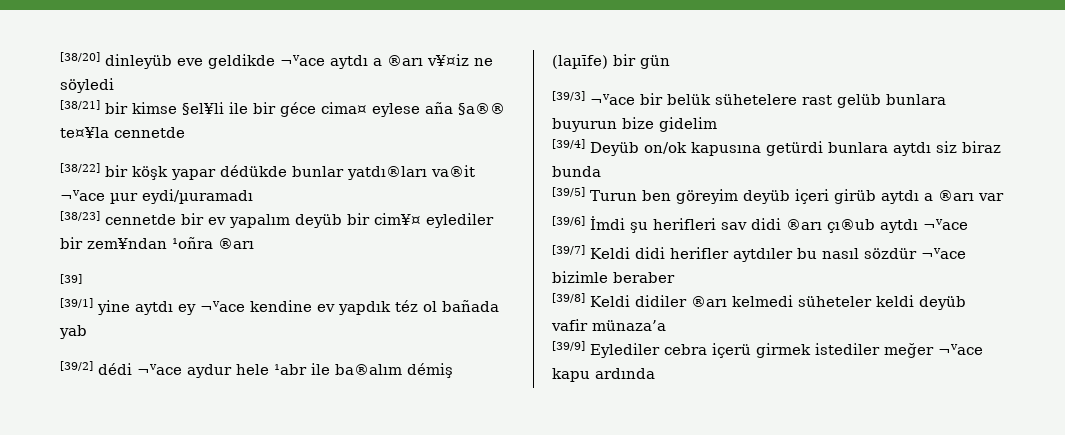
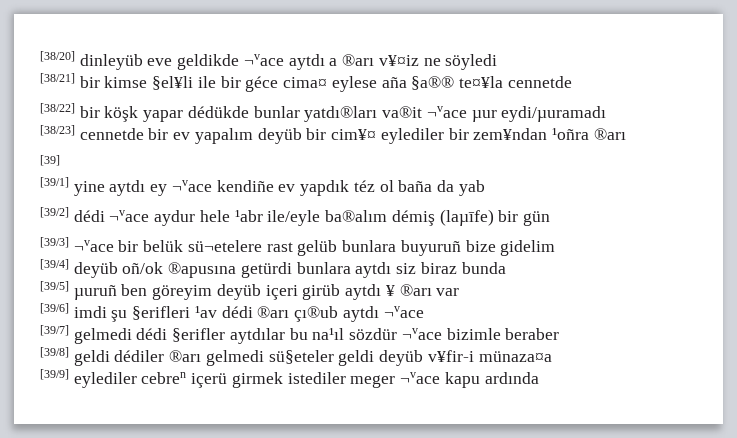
- [39/1] yine aytdı ey ¬vace kendine ev yapdık téz ol bañada yab
+ [39/1] yine aytdı ey ¬vace kendiñe ev yapdık téz ol baña da yab
- [39/2] dédi ¬vace aydur hele ¹abr ile ba®alım démiş (laµīfe) bir gün
+ [39/2] dédi ¬vace aydur hele ¹abr ile/eyle ba®alım démiş (laµīfe) bir gün
- [39/3] ¬vace bir belük sühetelere rast gelüb bunlara buyurun bize gidelim
+ [39/3] ¬vace bir belük sü¬etelere rast gelüb bunlara buyuruñ bize gidelim
- [39/4] Deyüb on/ok kapusına getürdi bunlara aytdı siz biraz bunda
+ [39/4] deyüb oñ/ok ®apusına getürdi bunlara aytdı siz biraz bunda
- [39/5] Turun ben göreyim deyüb içeri girüb aytdı a ®arı var
+ [39/5] µuruñ ben göreyim deyüb içeri girüb aytdı ¥ ®arı var
- [39/6] İmdi şu herifleri sav didi ®arı çı®ub aytdı ¬vace
+ [39/6] imdi şu §erifleri ¹av dédi ®arı çı®ub aytdı ¬vace
- [39/7] Keldi didi herifler aytdıler bu nasıl sözdür ¬vace bizimle beraber
+ [39/7] gelmedi dédi §erifler aytdılar bu na¹ıl sözdür ¬vace bizimle beraber
- [39/8] Keldi didiler ®arı kelmedi süheteler keldi deyüb vafir münaza’a
+ [39/8] geldi dédiler ®arı gelmedi sü§eteler geldi deyüb v¥fir-i münaza¤a
- [39/9] Eylediler cebra içerü girmek istediler meğer ¬vace kapu ardında
+ [39/9] eylediler cebren içerü girmek istediler meger ¬vace kapu ardında

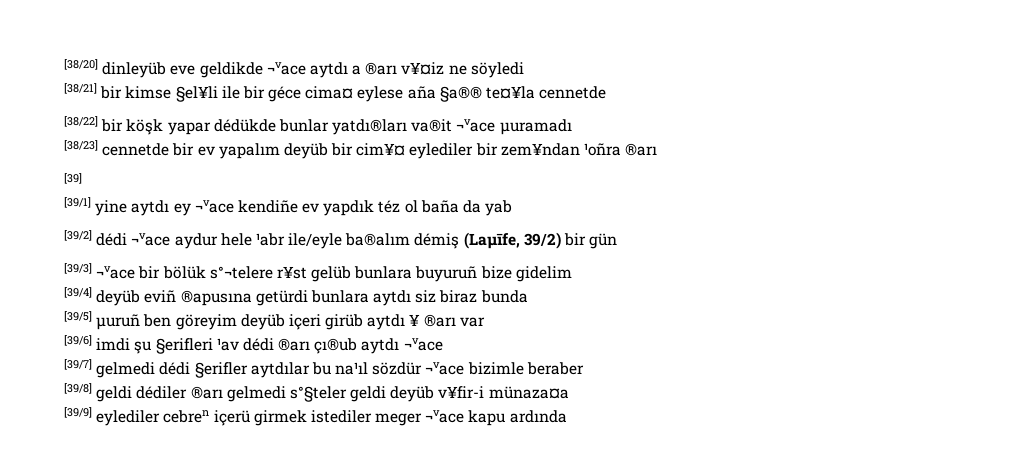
- [38/22] bir köşk yapar dédükde bunlar yatdı®ları va®it ¬vace µur eydi/µuramadı
+ [38/22] bir köşk yapar dédükde bunlar yatdı®ları va®it ¬vace µuramadı
- [39/2] dédi ¬vace aydur hele ¹abr ile/eyle ba®alım démiş (laµīfe) bir gün
+ [39/2] dédi ¬vace aydur hele ¹abr ile/eyle ba®alım démiş (Laµīfe, 39/2) bir gün
- [39/3] ¬vace bir belük sü¬etelere rast gelüb bunlara buyuruñ bize gidelim
+ [39/3] ¬vace bir bölük s°¬telere r¥st gelüb bunlara buyuruñ bize gidelim
- [39/4] deyüb oñ/ok ®apusına getürdi bunlara aytdı siz biraz bunda
+ [39/4] deyüb eviñ ®apusına getürdi bunlara aytdı siz biraz bunda
- [39/8] geldi dédiler ®arı gelmedi sü§eteler geldi deyüb v¥fir-i münaza¤a
+ [39/8] geldi dédiler ®arı gelmedi s°§teler geldi deyüb v¥fir-i münaza¤a

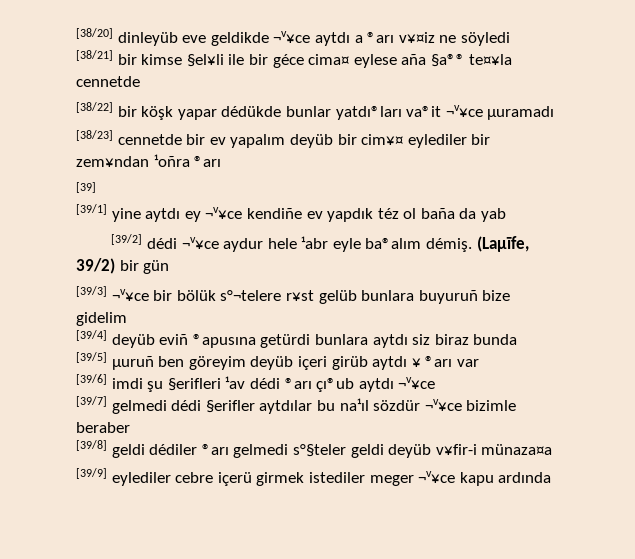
- [38/20] dinleyüb eve geldikde ¬vace aytdı a ®arı v¥¤iz ne söyledi
+ [38/20] dinleyüb eve geldikde ¬v¥ce aytdı a ®arı v¥¤iz ne söyledi
- [38/22] bir köşk yapar dédükde bunlar yatdı®ları va®it ¬vace µuramadı
+ [38/22] bir köşk yapar dédükde bunlar yatdı®ları va®it ¬v¥ce µuramadı
- [39/1] yine aytdı ey ¬vace kendiñe ev yapdık téz ol baña da yab
+ [39/1] yine aytdı ey ¬v¥ce kendiñe ev yapdık téz ol baña da yab
- [39/2] dédi ¬vace aydur hele ¹abr ile/eyle ba®alım démiş (Laµīfe, 39/2) bir gün
+ [39/2] dédi ¬v¥ce aydur hele ¹abr eyle ba®alım démiş. (Laµīfe, 39/2) bir gün
- [39/3] ¬vace bir bölük s°¬telere r¥st gelüb bunlara buyuruñ bize gidelim
+ [39/3] ¬v¥ce bir bölük s°¬telere r¥st gelüb bunlara buyuruñ bize gidelim
- [39/6] imdi şu §erifleri ¹av dédi ®arı çı®ub aytdı ¬vace
+ [39/6] imdi şu §erifleri ¹av dédi ®arı çı®ub aytdı ¬v¥ce
- [39/7] gelmedi dédi §erifler aytdılar bu na¹ıl sözdür ¬vace bizimle beraber
+ [39/7] gelmedi dédi §erifler aytdılar bu na¹ıl sözdür ¬v¥ce bizimle beraber
- [39/9] eylediler cebren içerü girmek istediler meger ¬vace kapu ardında
+ [39/9] eylediler cebre içerü girmek istediler meger ¬v¥ce kapu ardında

